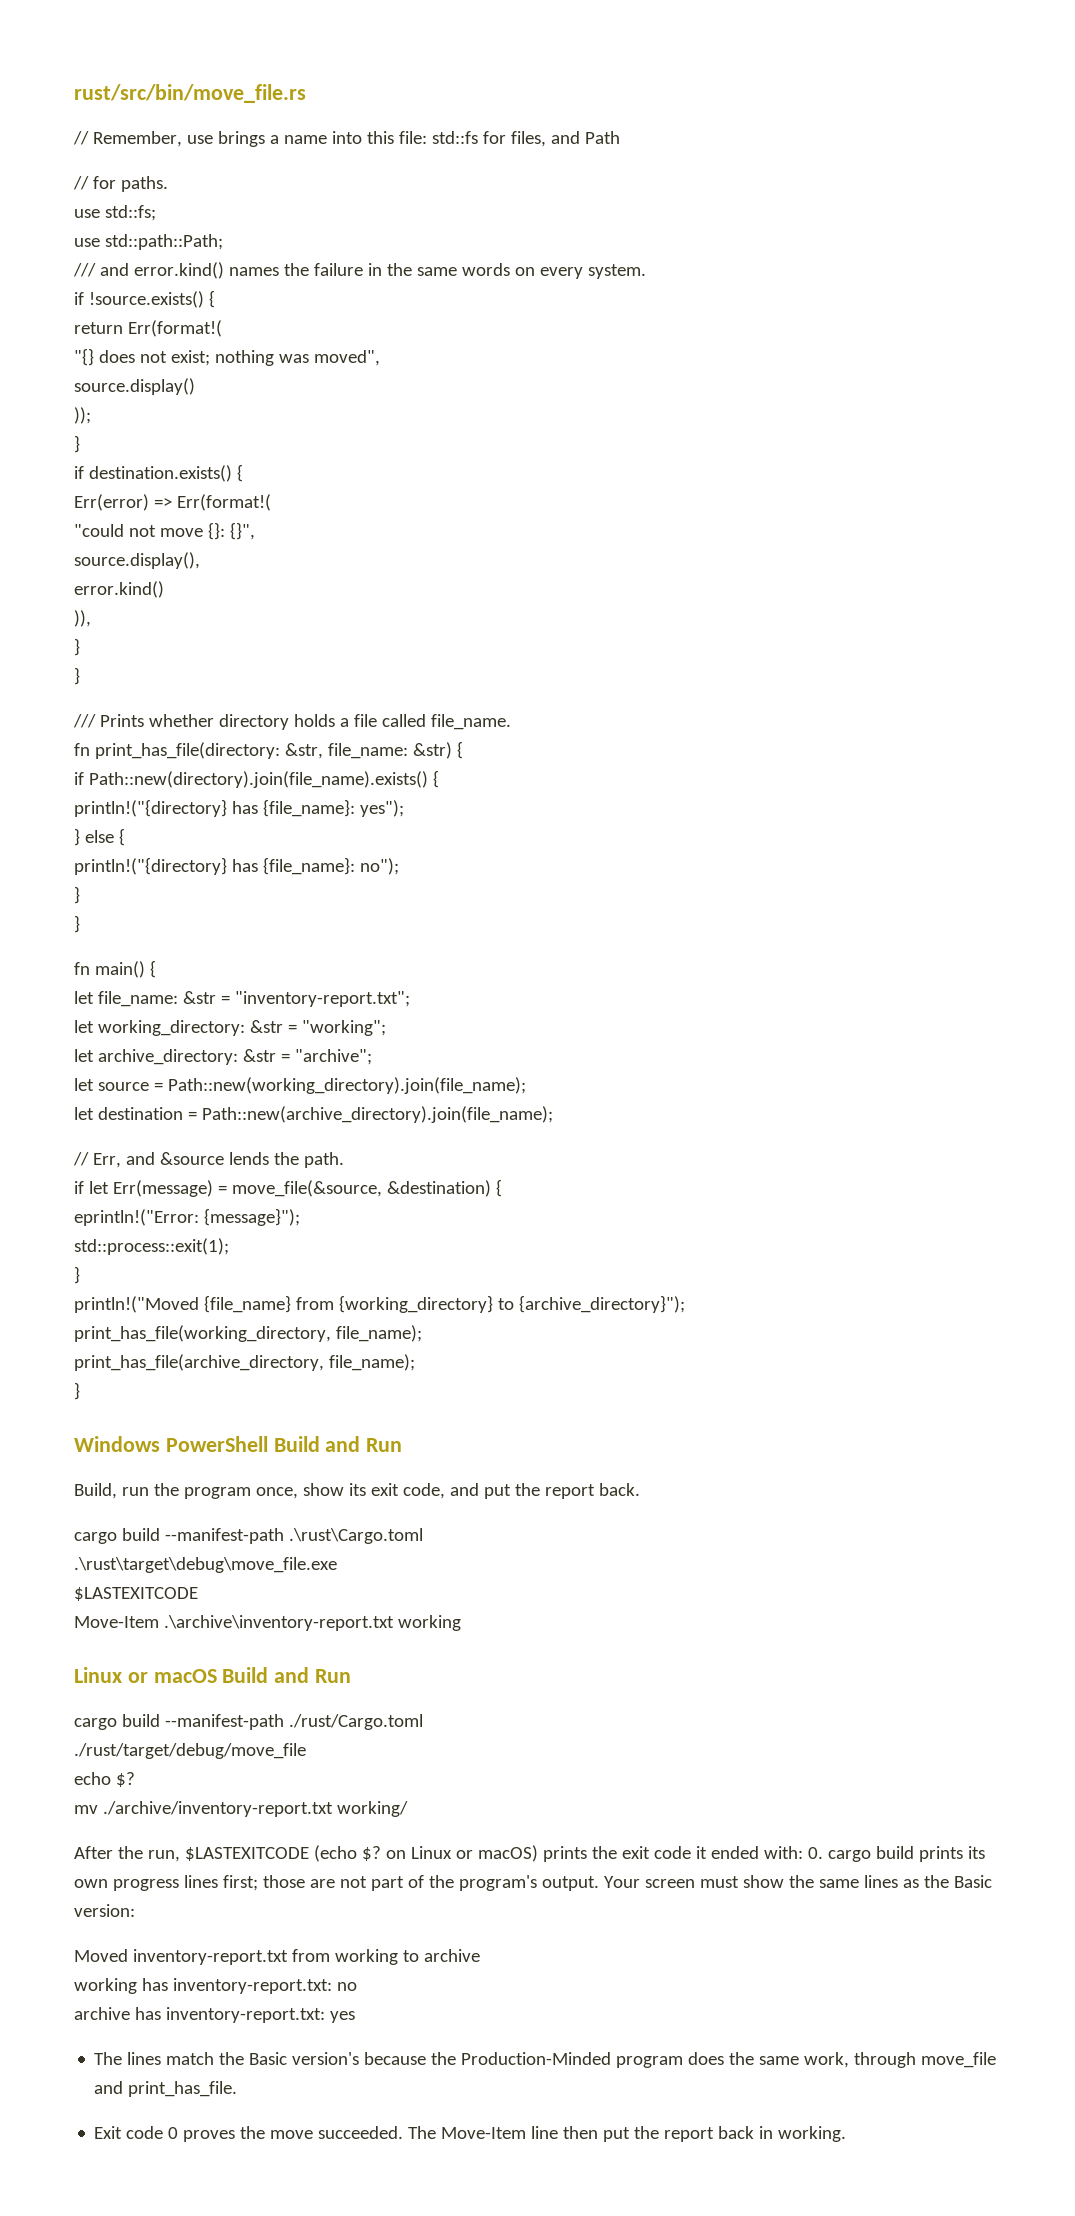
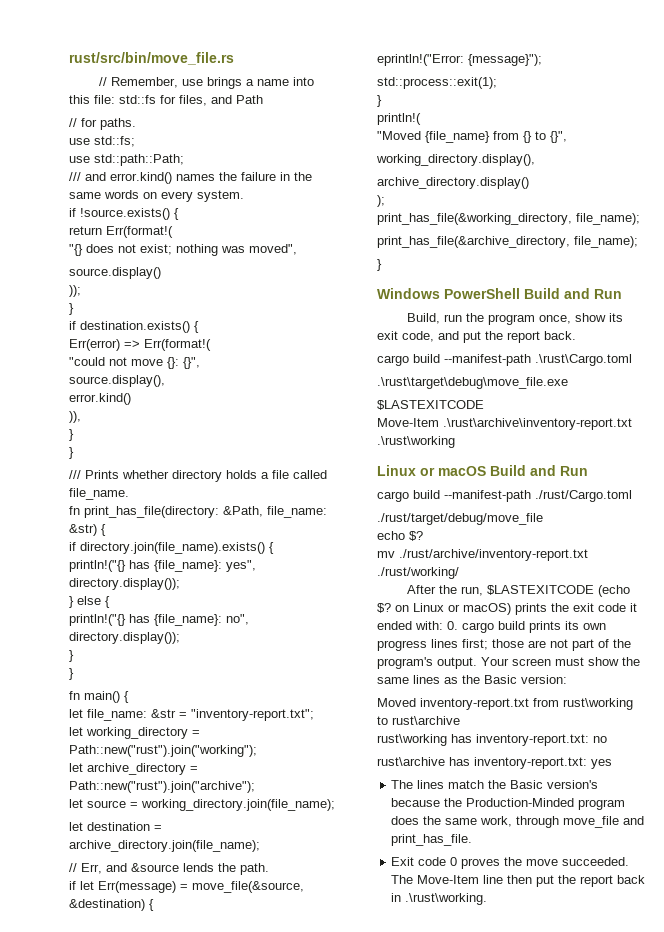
- fn print_has_file(directory: &str, file_name: &str) {
+ fn print_has_file(directory: &Path, file_name: &str) {
- if Path::new(directory).join(file_name).exists() {
- println!("{directory} has {file_name}: yes");
+ if directory.join(file_name).exists() {
+ println!("{} has {file_name}: yes", directory.display());
- println!("{directory} has {file_name}: no");
+ println!("{} has {file_name}: no", directory.display());
- let working_directory: &str = "working";
- let archive_directory: &str = "archive";
+ let working_directory = Path::new("rust").join("working");
+ let archive_directory = Path::new("rust").join("archive");
- let source = Path::new(working_directory).join(file_name);
+ let source = working_directory.join(file_name);
- let destination = Path::new(archive_directory).join(file_name);
+ let destination = archive_directory.join(file_name);
- println!("Moved {file_name} from {working_directory} to {archive_directory}");
- print_has_file(working_directory, file_name);
- print_has_file(archive_directory, file_name);
+ println!(
+ "Moved {file_name} from {} to {}",
+ working_directory.display(),
+ archive_directory.display()
+ );
+ print_has_file(&working_directory, file_name);
+ print_has_file(&archive_directory, file_name);
- Move-Item .\archive\inventory-report.txt working
+ Move-Item .\rust\archive\inventory-report.txt .\rust\working
- mv ./archive/inventory-report.txt working/
+ mv ./rust/archive/inventory-report.txt ./rust/working/
- Moved inventory-report.txt from working to archive
- working has inventory-report.txt: no
+ Moved inventory-report.txt from rust\working to rust\archive
+ rust\working has inventory-report.txt: no
- archive has inventory-report.txt: yes
+ rust\archive has inventory-report.txt: yes
- The Move-Item line then put the report back in working.
+ The Move-Item line then put the report back in .\rust\working.

